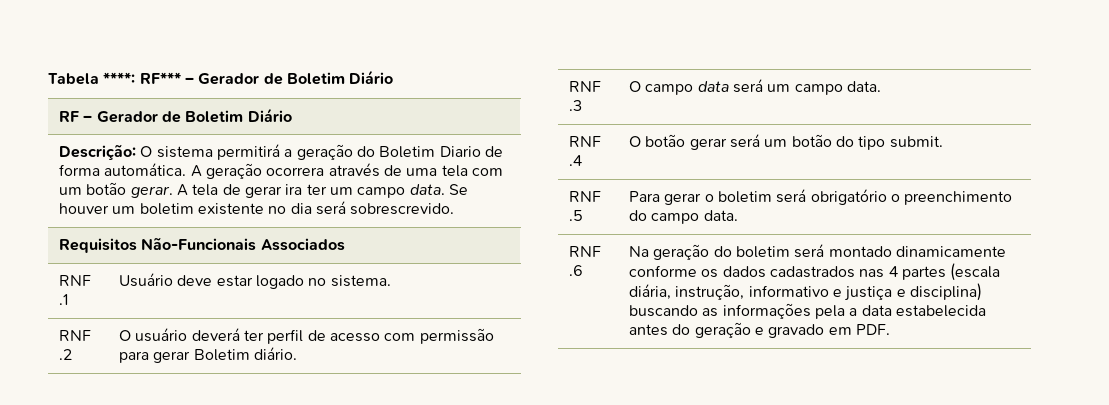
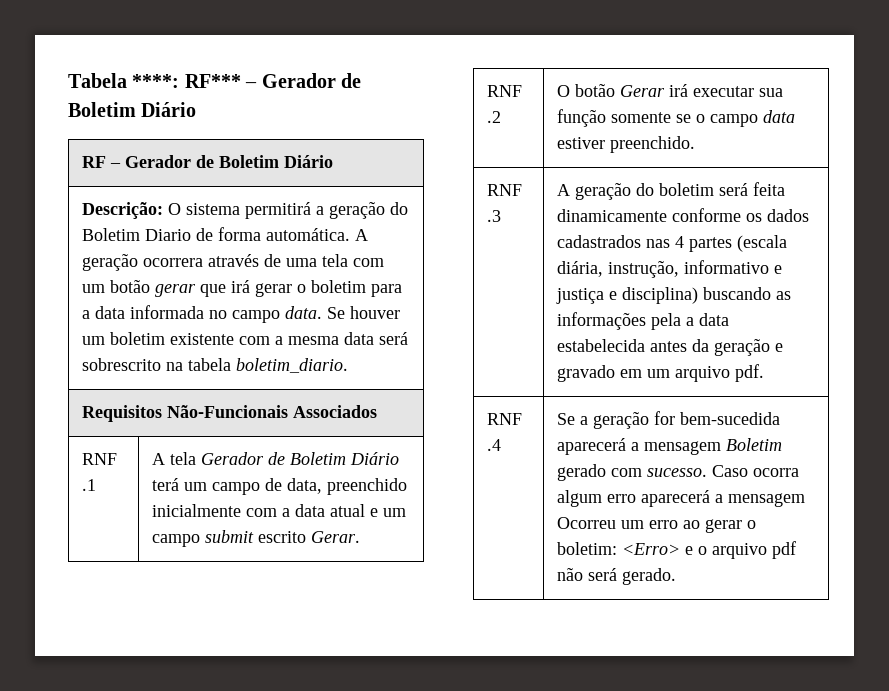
- A geração ocorrera através de uma tela com um botão gerar. A tela de gerar ira ter um campo data.
+ A geração ocorrera através de uma tela com um botão gerar que irá gerar o boletim para a data informada no campo data.
- Se houver um boletim existente no dia será sobrescrevido.
+ Se houver um boletim existente com a mesma data será sobrescrito na tabela boletim_diario.
- RNF .1 | Usuário deve estar logado no sistema.
- RNF .2 | O usuário deverá ter perfil de acesso com permissão para gerar Boletim diário.
- RNF .3 | O campo data será um campo data.
- RNF .4 | O botão gerar será um botão do tipo submit.
- RNF .5 | Para gerar o boletim será obrigatório o preenchimento do campo data.
- RNF .6 | Na geração do boletim será montado dinamicamente conforme os dados cadastrados nas 4 partes (escala diária, instrução, informativo e justiça e disciplina) buscando as informações pela a data estabelecida antes do geração e gravado em PDF.
+ RNF .1 | A tela Gerador de Boletim Diário terá um campo de data, preenchido inicialmente com a data atual e um campo submit escrito Gerar.
+ RNF .2 | O botão Gerar irá executar sua função somente se o campo data estiver preenchido.
+ RNF .3 | A geração do boletim será feita dinamicamente conforme os dados cadastrados nas 4 partes (escala diária, instrução, informativo e justiça e disciplina) buscando as informações pela a data estabelecida antes da geração e gravado em um arquivo pdf.
+ RNF .4 | Se a geração for bem-sucedida aparecerá a mensagem Boletim gerado com sucesso. Caso ocorra algum erro aparecerá a mensagem Ocorreu um erro ao gerar o boletim: <Erro> e o arquivo pdf não será gerado.

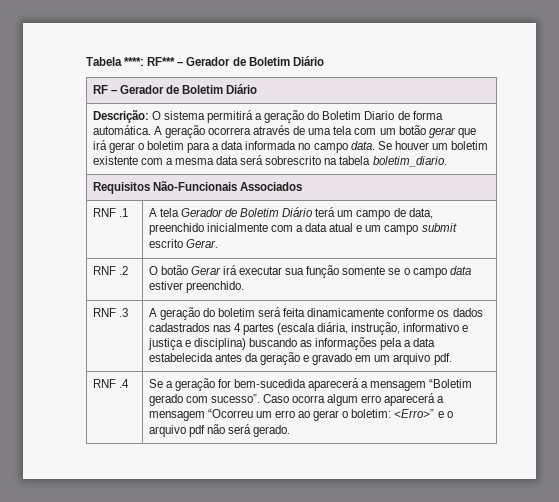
- RNF .4 | Se a geração for bem-sucedida aparecerá a mensagem Boletim gerado com sucesso. Caso ocorra algum erro aparecerá a mensagem Ocorreu um erro ao gerar o boletim: <Erro> e o arquivo pdf não será gerado.
+ RNF .4 | Se a geração for bem-sucedida aparecerá a mensagem “Boletim gerado com sucesso”. Caso ocorra algum erro aparecerá a mensagem “Ocorreu um erro ao gerar o boletim: <Erro>” e o arquivo pdf não será gerado.

